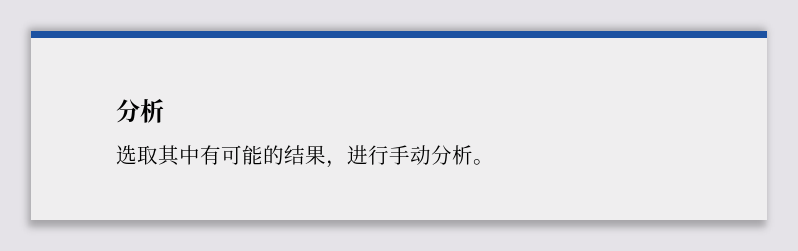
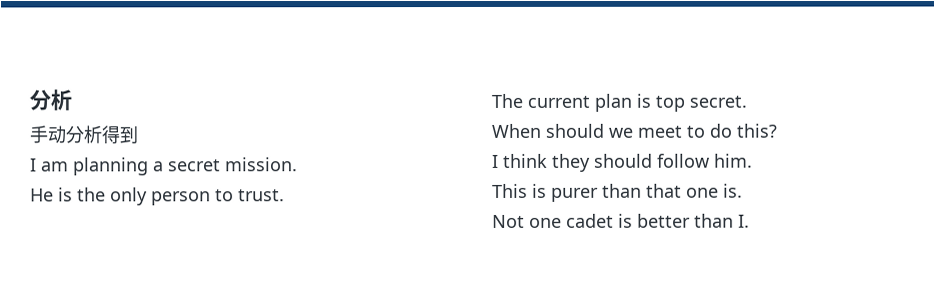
- 选取其中有可能的结果，进行手动分析。
+ 手动分析得到
+ I am planning a secret mission.
+ He is the only person to trust.
+ The current plan is top secret.
+ When should we meet to do this?
+ I think they should follow him.
+ This is purer than that one is.
+ Not one cadet is better than I.

